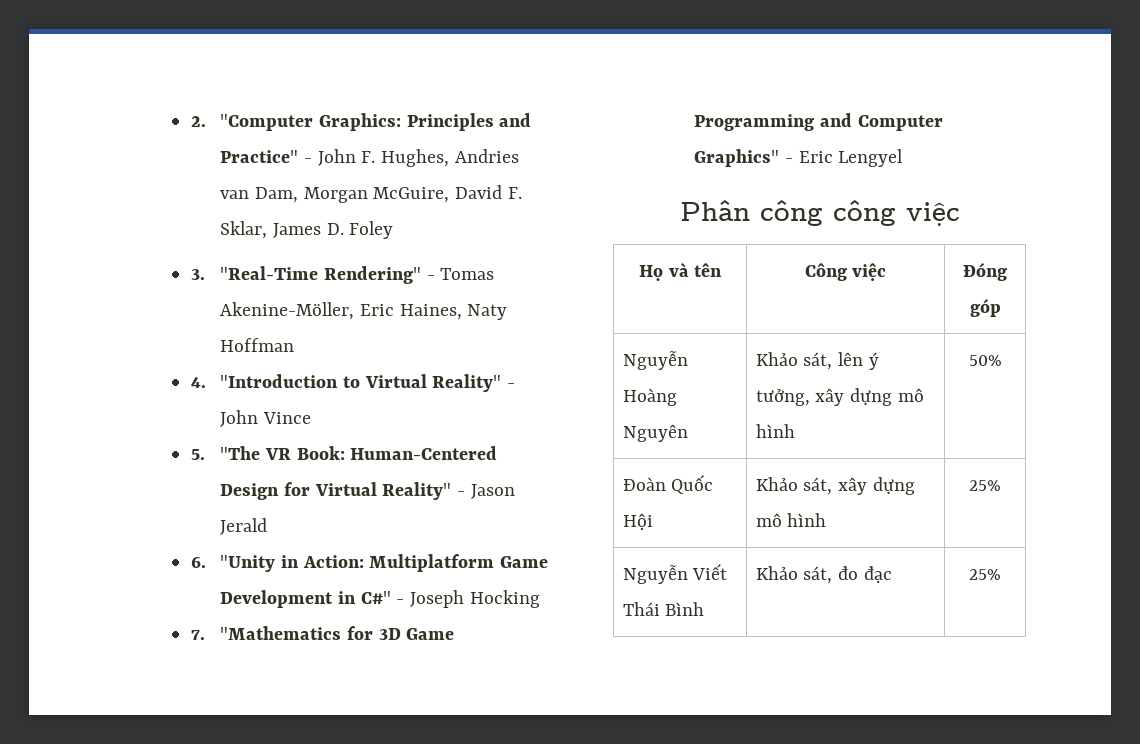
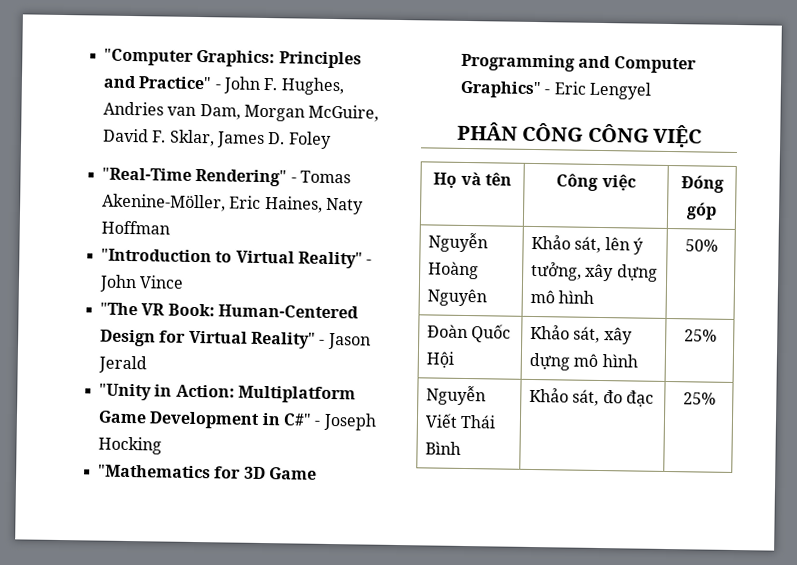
- 2. "Computer Graphics: Principles and Practice" - John F. Hughes, Andries van Dam, Morgan McGuire, David F. Sklar, James D. Foley
+ "Computer Graphics: Principles and Practice" - John F. Hughes, Andries van Dam, Morgan McGuire, David F. Sklar, James D. Foley
- 3. "Real-Time Rendering" - Tomas Akenine-Möller, Eric Haines, Naty Hoffman
+ "Real-Time Rendering" - Tomas Akenine-Möller, Eric Haines, Naty Hoffman
- 4. "Introduction to Virtual Reality" - John Vince
+ "Introduction to Virtual Reality" - John Vince
- 5. "The VR Book: Human-Centered Design for Virtual Reality" - Jason Jerald
+ "The VR Book: Human-Centered Design for Virtual Reality" - Jason Jerald
- 6. "Unity in Action: Multiplatform Game Development in C#" - Joseph Hocking
+ "Unity in Action: Multiplatform Game Development in C#" - Joseph Hocking
- 7. "Mathematics for 3D Game Programming and Computer Graphics" - Eric Lengyel
+ "Mathematics for 3D Game Programming and Computer Graphics" - Eric Lengyel
- Phân công công việc
+ PHÂN CÔNG CÔNG VIỆC

